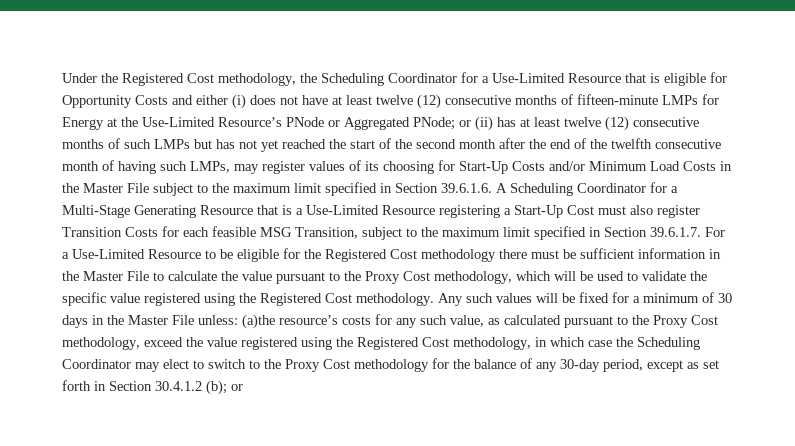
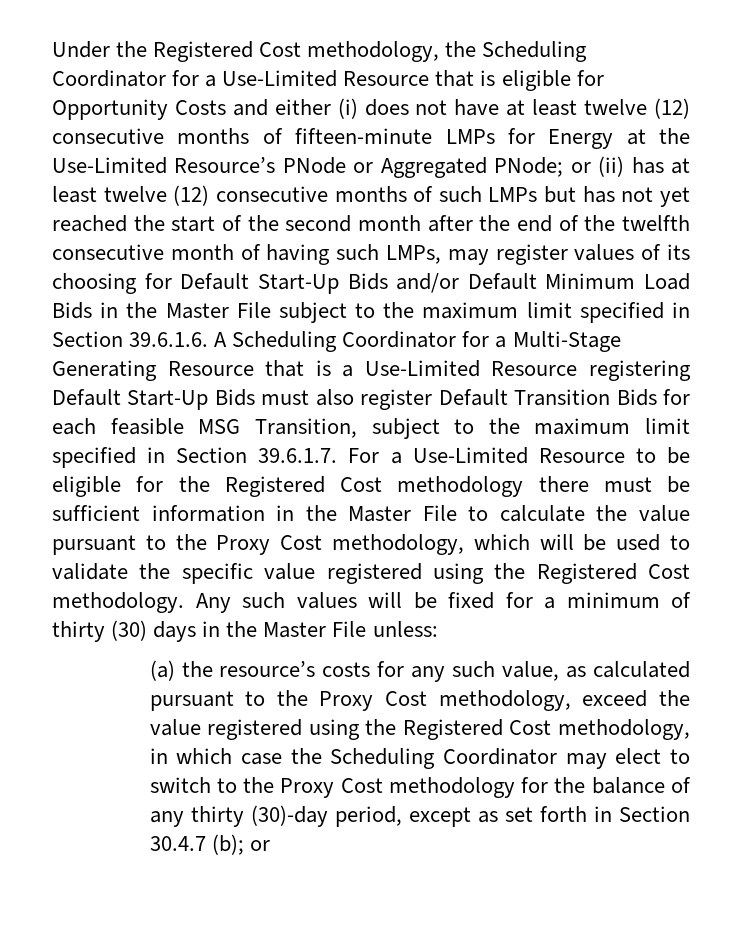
- or (ii) has at least twelve (12) consecutive months of such LMPs but has not yet reached the start of the second month after the end of the twelfth consecutive month of having such LMPs, may register values of its choosing for Start-Up Costs and/or Minimum Load Costs in the Master File subject to the maximum limit specified in Section 39.6.1.6. A Scheduling Coordinator for a Multi-Stage Generating Resource that is a Use-Limited Resource registering a Start-Up Cost must also register Transition Costs for each feasible MSG Transition, subject to the maximum limit specified in Section 39.6.1.7. For a Use-Limited Resource to be eligible for the Registered Cost methodology there must be sufficient information in the Master File to calculate the value pursuant to the Proxy Cost methodology, which will be used to validate the specific value registered using the Registered Cost methodology.
+ or (ii) has at least twelve (12) consecutive months of such LMPs but has not yet reached the start of the second month after the end of the twelfth consecutive month of having such LMPs, may register values of its choosing for Default Start-Up Bids and/or Default Minimum Load Bids in the Master File subject to the maximum limit specified in Section 39.6.1.6. A Scheduling Coordinator for a Multi-Stage Generating Resource that is a Use-Limited Resource registering Default Start-Up Bids must also register Default Transition Bids for each feasible MSG Transition, subject to the maximum limit specified in Section 39.6.1.7. For a Use-Limited Resource to be eligible for the Registered Cost methodology there must be sufficient information in the Master File to calculate the value pursuant to the Proxy Cost methodology, which will be used to validate the specific value registered using the Registered Cost methodology.
- Any such values will be fixed for a minimum of 30 days in the Master File unless: (a)the resource’s costs for any such value, as calculated pursuant to the Proxy Cost methodology, exceed the value registered using the Registered Cost methodology, in which case the Scheduling Coordinator may elect to switch to the Proxy Cost methodology for the balance of any 30-day period, except as set forth in Section 30.4.1.2 (b);
+ Any such values will be fixed for a minimum of thirty (30) days in the Master File unless:
+ (a) the resource’s costs for any such value, as calculated pursuant to the Proxy Cost methodology, exceed the value registered using the Registered Cost methodology, in which case the Scheduling Coordinator may elect to switch to the Proxy Cost methodology for the balance of any thirty (30)-day period, except as set forth in Section 30.4.7 (b);

